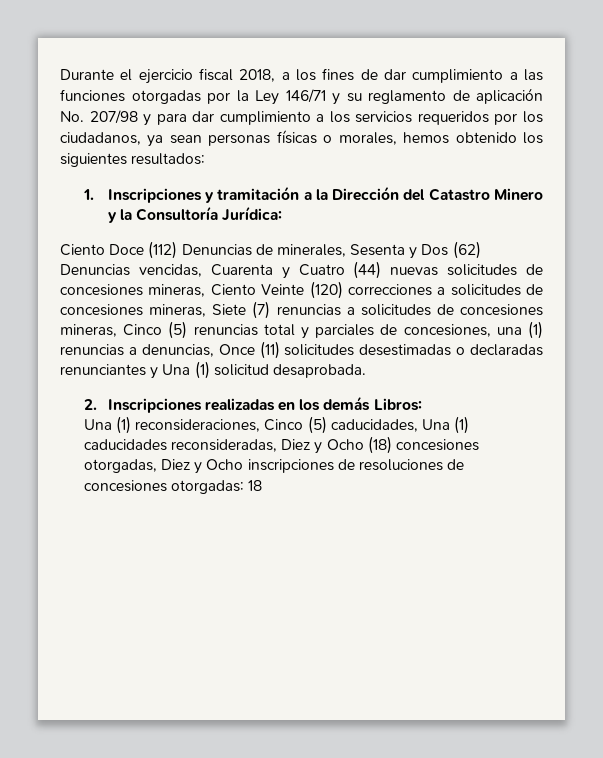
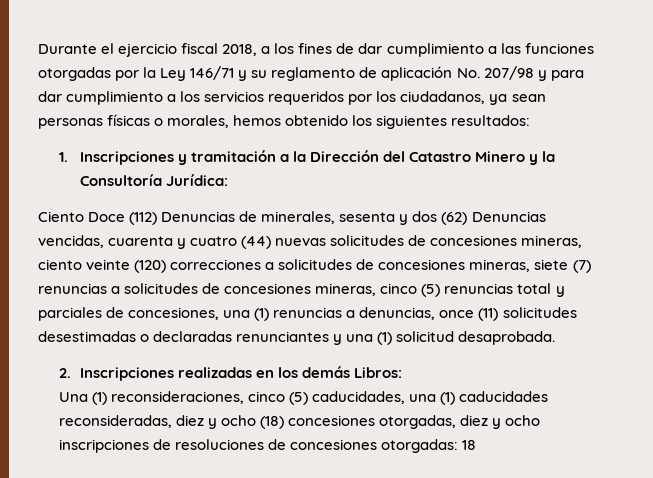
- Ciento Doce (112) Denuncias de minerales, Sesenta y Dos (62) Denuncias vencidas, Cuarenta y Cuatro (44) nuevas solicitudes de concesiones mineras, Ciento Veinte (120) correcciones a solicitudes de concesiones mineras, Siete (7) renuncias a solicitudes de concesiones mineras, Cinco (5) renuncias total y parciales de concesiones, una (1) renuncias a denuncias, Once (11) solicitudes desestimadas o declaradas renunciantes y Una (1) solicitud desaprobada.
+ Ciento Doce (112) Denuncias de minerales, sesenta y dos (62) Denuncias vencidas, cuarenta y cuatro (44) nuevas solicitudes de concesiones mineras, ciento veinte (120) correcciones a solicitudes de concesiones mineras, siete (7) renuncias a solicitudes de concesiones mineras, cinco (5) renuncias total y parciales de concesiones, una (1) renuncias a denuncias, once (11) solicitudes desestimadas o declaradas renunciantes y una (1) solicitud desaprobada.
- Una (1) reconsideraciones, Cinco (5) caducidades, Una (1) caducidades reconsideradas, Diez y Ocho (18) concesiones otorgadas, Diez y Ocho inscripciones de resoluciones de concesiones otorgadas: 18
+ Una (1) reconsideraciones, cinco (5) caducidades, una (1) caducidades reconsideradas, diez y ocho (18) concesiones otorgadas, diez y ocho inscripciones de resoluciones de concesiones otorgadas: 18

